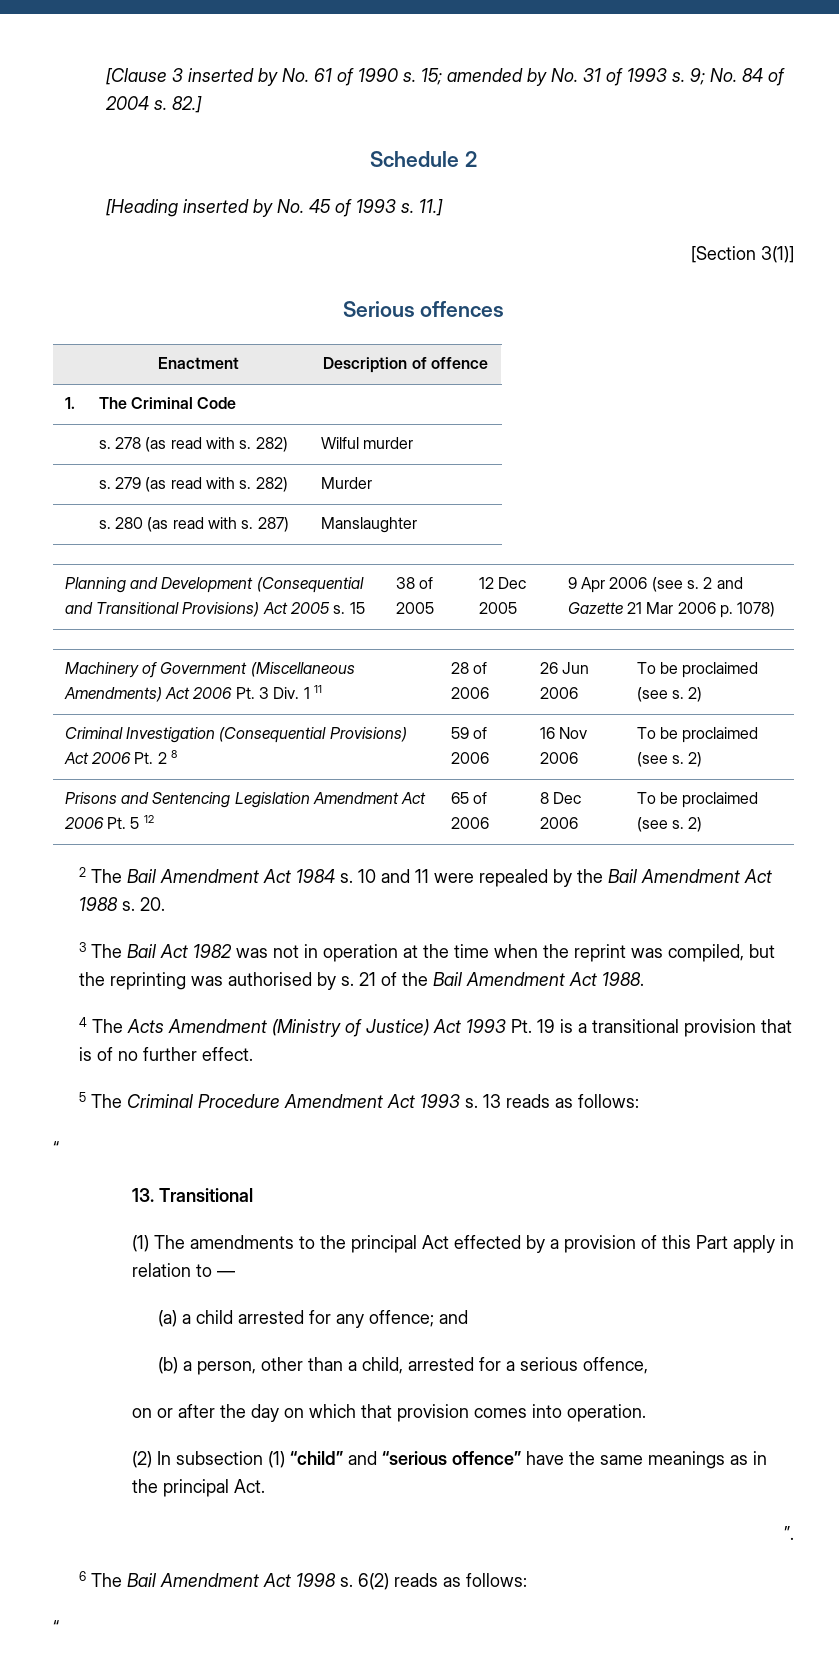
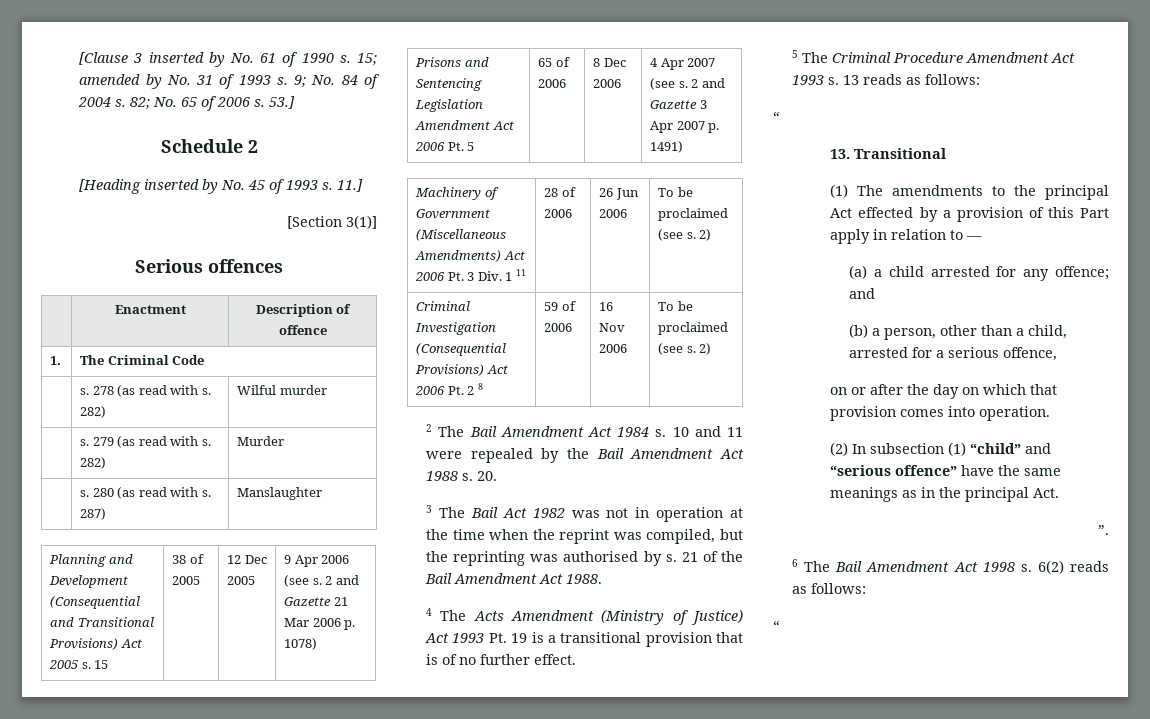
- 82.]
+ 82; No. 65 of 2006 s. 53.]
+ Prisons and Sentencing Legislation Amendment Act 2006 Pt. 5 | 65 of 2006 | 8 Dec 2006 | 4 Apr 2007 (see s. 2 and Gazette 3 Apr 2007 p. 1491)
- Prisons and Sentencing Legislation Amendment Act 2006 Pt. 5 12 | 65 of 2006 | 8 Dec 2006 | To be proclaimed (see s. 2)

